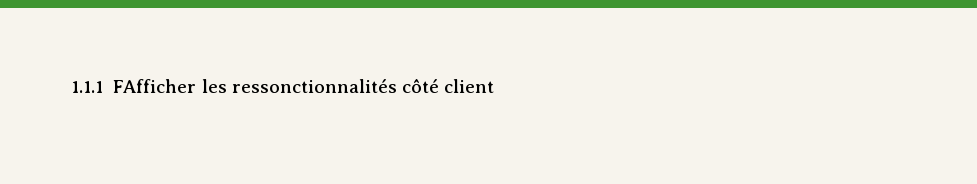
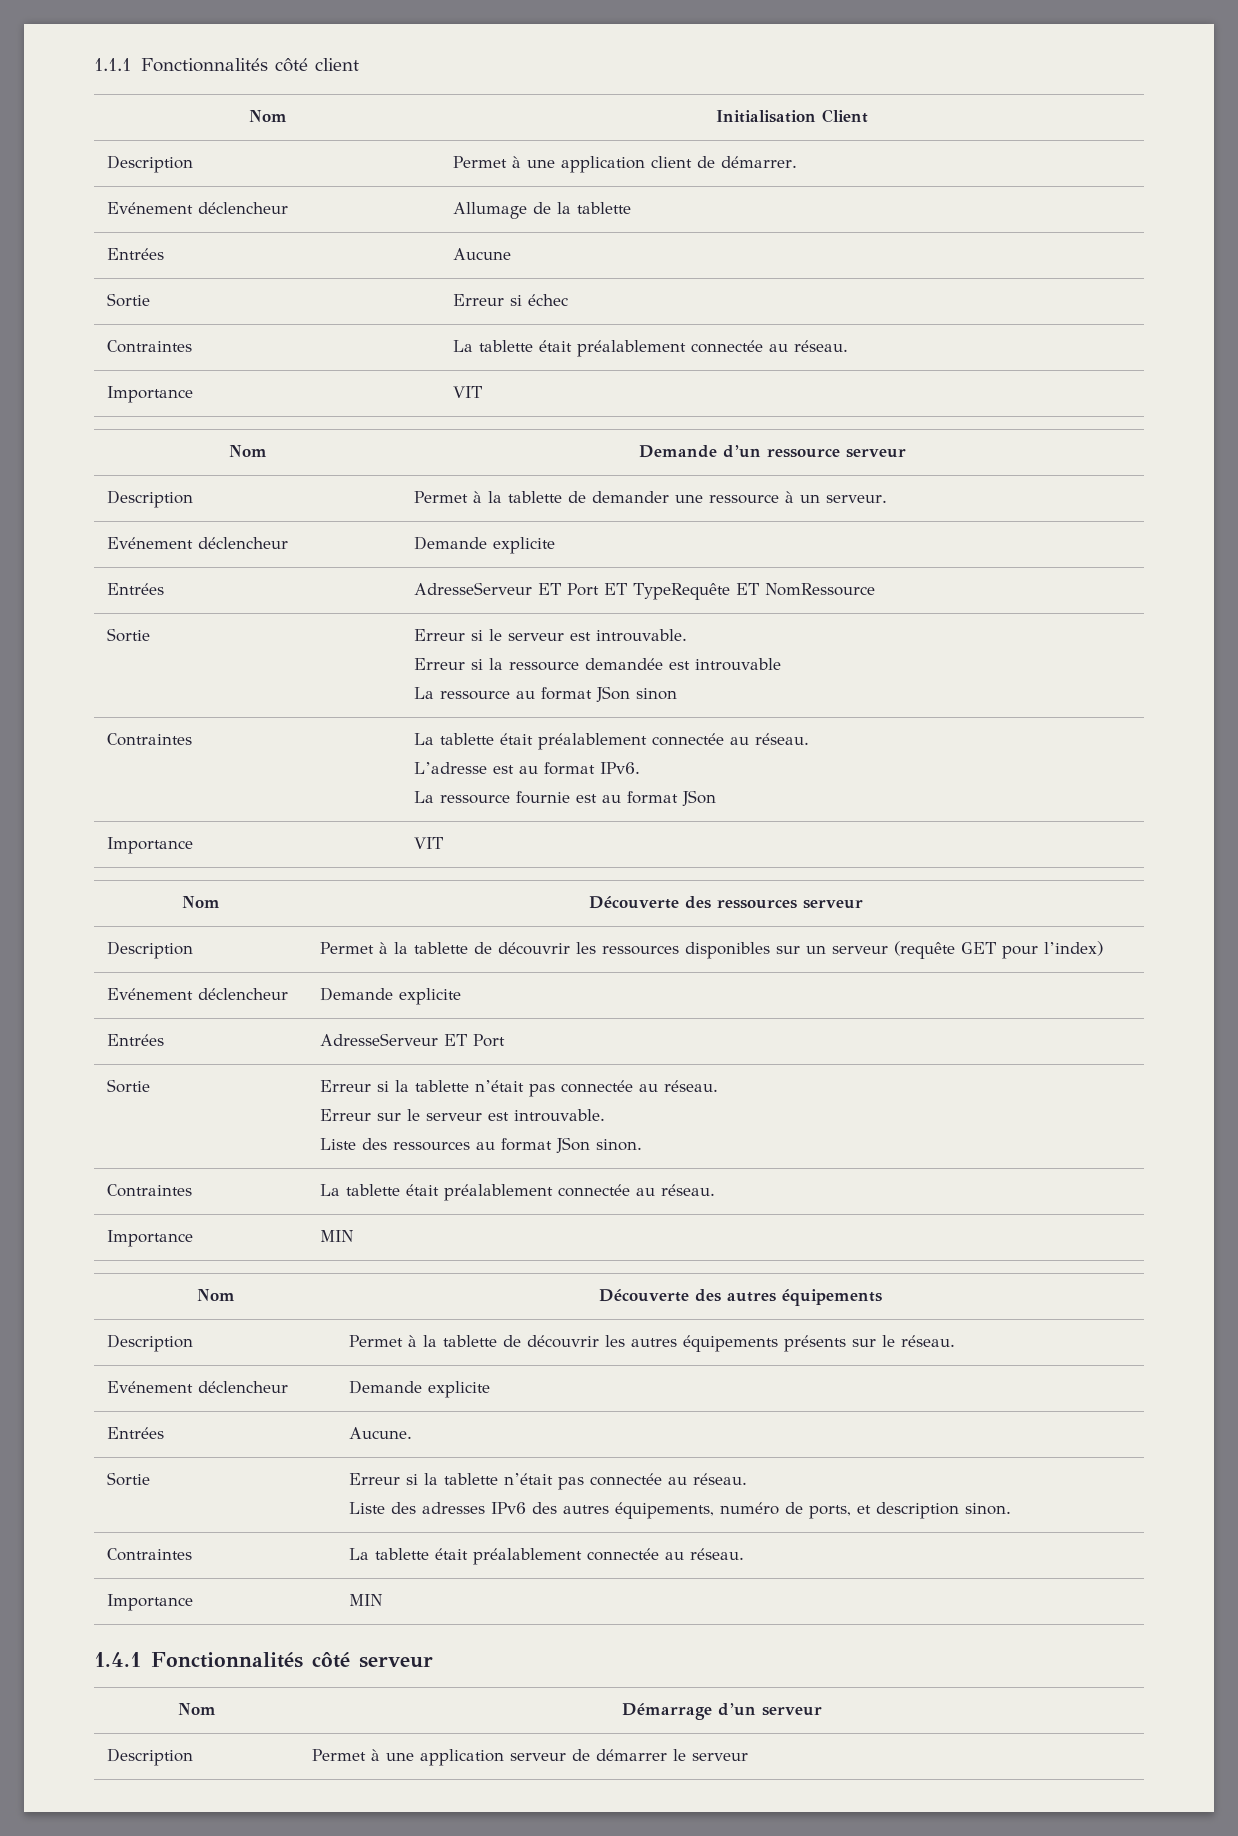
- 1.1.1 FAfficher les ressonctionnalités côté client
+ 1.1.1 Fonctionnalités côté client
+ Nom | Initialisation Client
+ Description | Permet à une application client de démarrer.
+ Evénement déclencheur | Allumage de la tablette
+ Entrées | Aucune
+ Sortie | Erreur si échec
+ Contraintes | La tablette était préalablement connectée au réseau.
+ Importance | VIT
+ Nom | Demande d’un ressource serveur
+ Description | Permet à la tablette de demander une ressource à un serveur.
+ Evénement déclencheur | Demande explicite
+ Entrées | AdresseServeur ET Port ET TypeRequête ET NomRessource
+ Sortie | Erreur si le serveur est introuvable.
+ Erreur si la ressource demandée est introuvable
+ La ressource au format JSon sinon
+ Contraintes | La tablette était préalablement connectée au réseau.
+ L’adresse est au format IPv6.
+ La ressource fournie est au format JSon
+ Importance | VIT
+ Nom | Découverte des ressources serveur
+ Description | Permet à la tablette de découvrir les ressources disponibles sur un serveur (requête GET pour l’index)
+ Evénement déclencheur | Demande explicite
+ Entrées | AdresseServeur ET Port
+ Sortie | Erreur si la tablette n’était pas connectée au réseau.
+ Erreur sur le serveur est introuvable.
+ Liste des ressources au format JSon sinon.
+ Contraintes | La tablette était préalablement connectée au réseau.
+ Importance | MIN
+ Nom | Découverte des autres équipements
+ Description | Permet à la tablette de découvrir les autres équipements présents sur le réseau.
+ Evénement déclencheur | Demande explicite
+ Entrées | Aucune.
+ Sortie | Erreur si la tablette n’était pas connectée au réseau.
+ Liste des adresses IPv6 des autres équipements, numéro de ports, et description sinon.
+ Contraintes | La tablette était préalablement connectée au réseau.
+ Importance | MIN
+ 1.4.1 Fonctionnalités côté serveur
+ Nom | Démarrage d’un serveur
+ Description | Permet à une application serveur de démarrer le serveur

